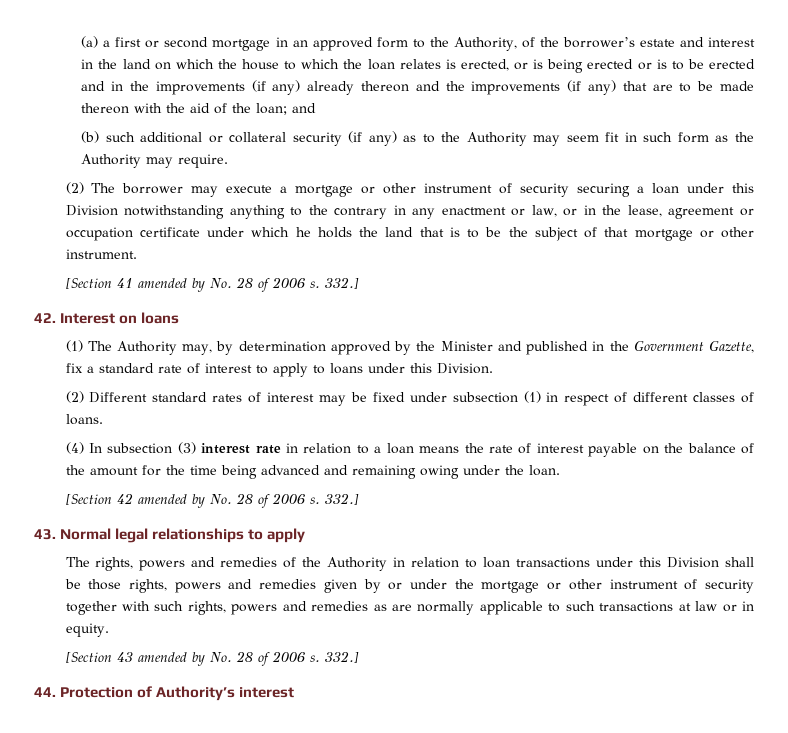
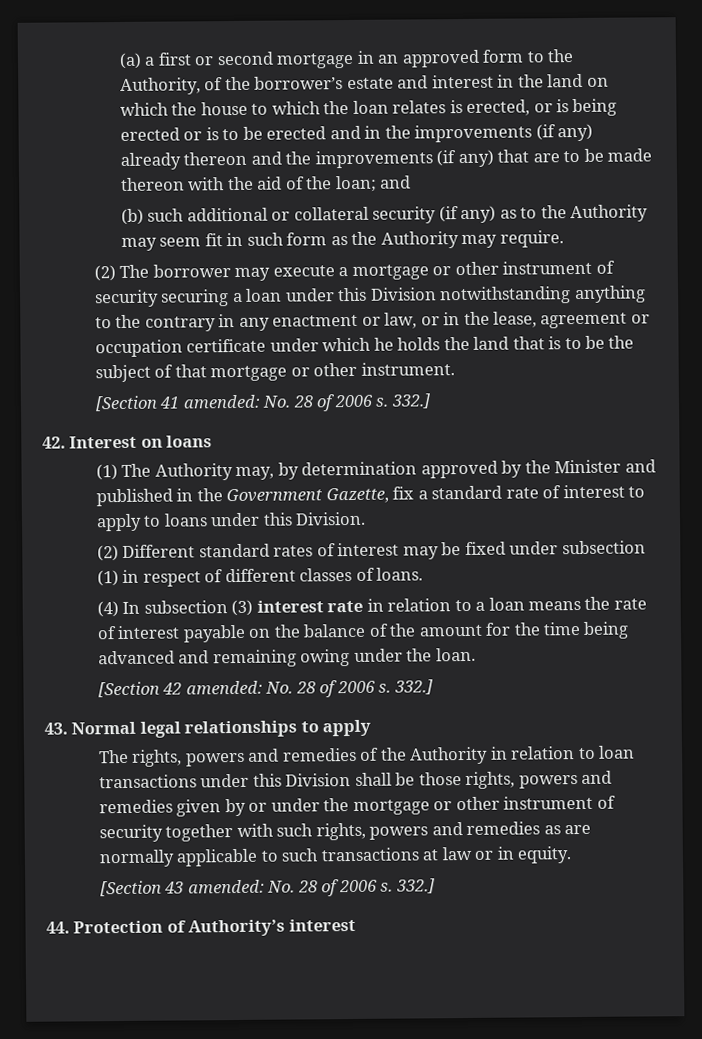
- [Section 41 amended by No. 28 of 2006 s.
+ [Section 41 amended: No. 28 of 2006 s.
- [Section 42 amended by No. 28 of 2006 s.
+ [Section 42 amended: No. 28 of 2006 s.
- [Section 43 amended by No. 28 of 2006 s.
+ [Section 43 amended: No. 28 of 2006 s.

